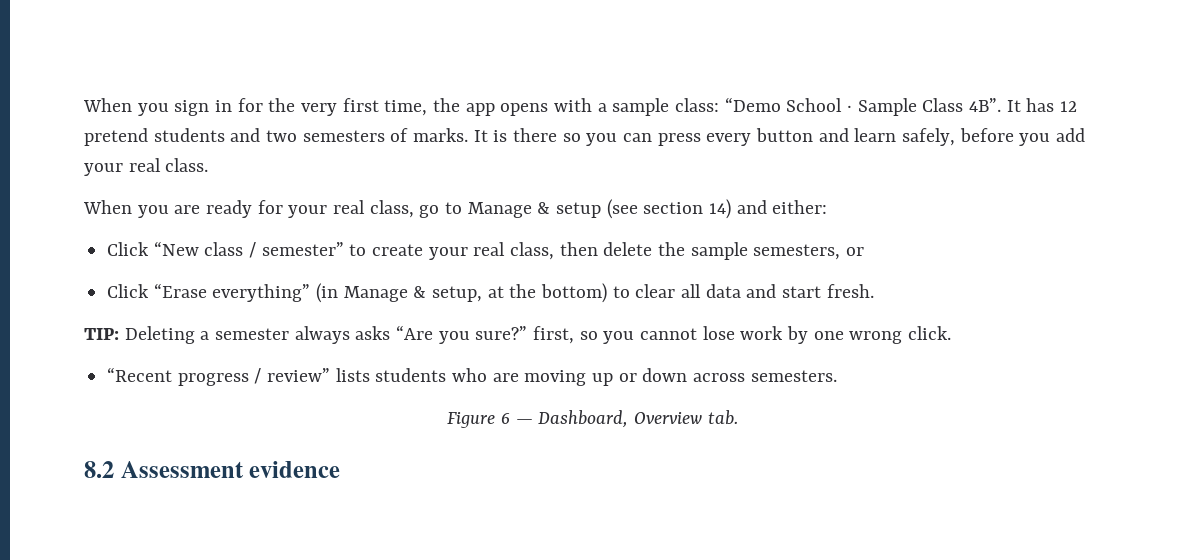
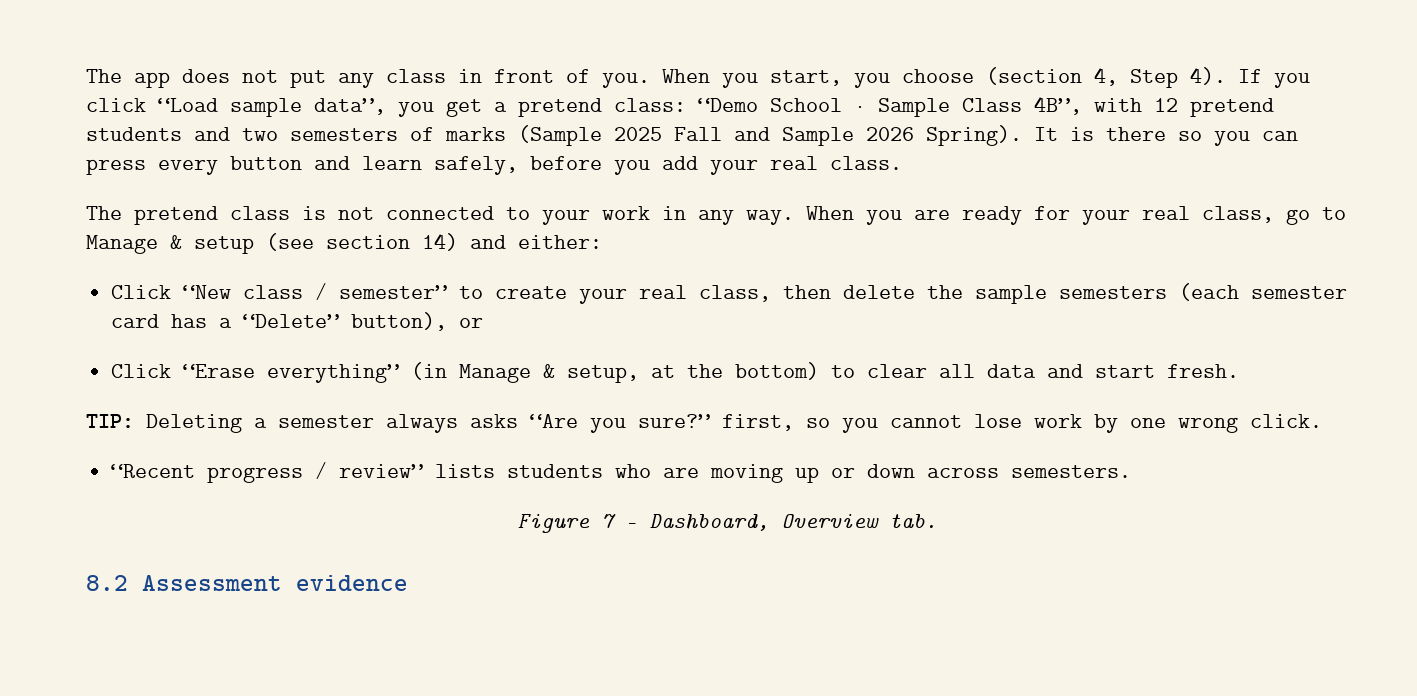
- When you sign in for the very first time, the app opens with a sample class: “Demo School · Sample Class 4B”. It has 12 pretend students and two semesters of marks.
+ The app does not put any class in front of you. When you start, you choose (section 4, Step 4). If you click “Load sample data”, you get a pretend class: “Demo School · Sample Class 4B”, with 12 pretend students and two semesters of marks (Sample 2025 Fall and Sample 2026 Spring).
+ The pretend class is not connected to your work in any way.
- Click “New class / semester” to create your real class, then delete the sample semesters, or
+ Click “New class / semester” to create your real class, then delete the sample semesters (each semester card has a “Delete” button), or
- Figure 6 — Dashboard, Overview tab.
+ Figure 7 — Dashboard, Overview tab.

